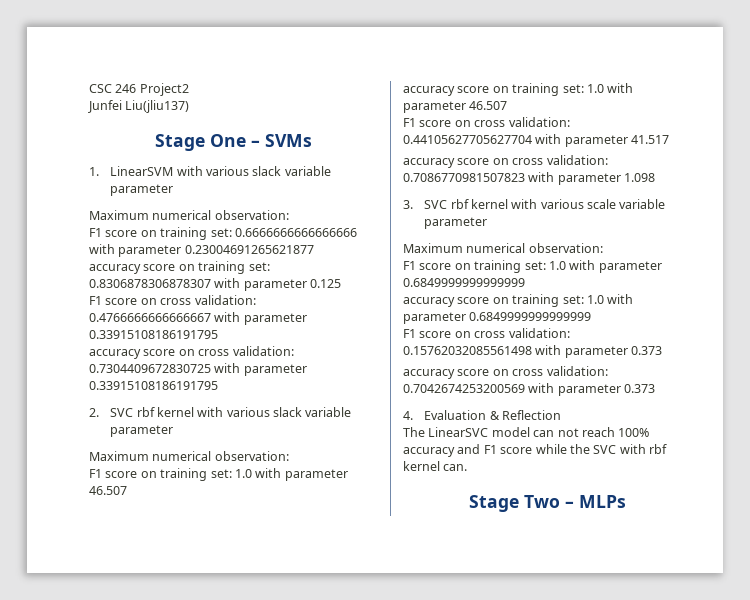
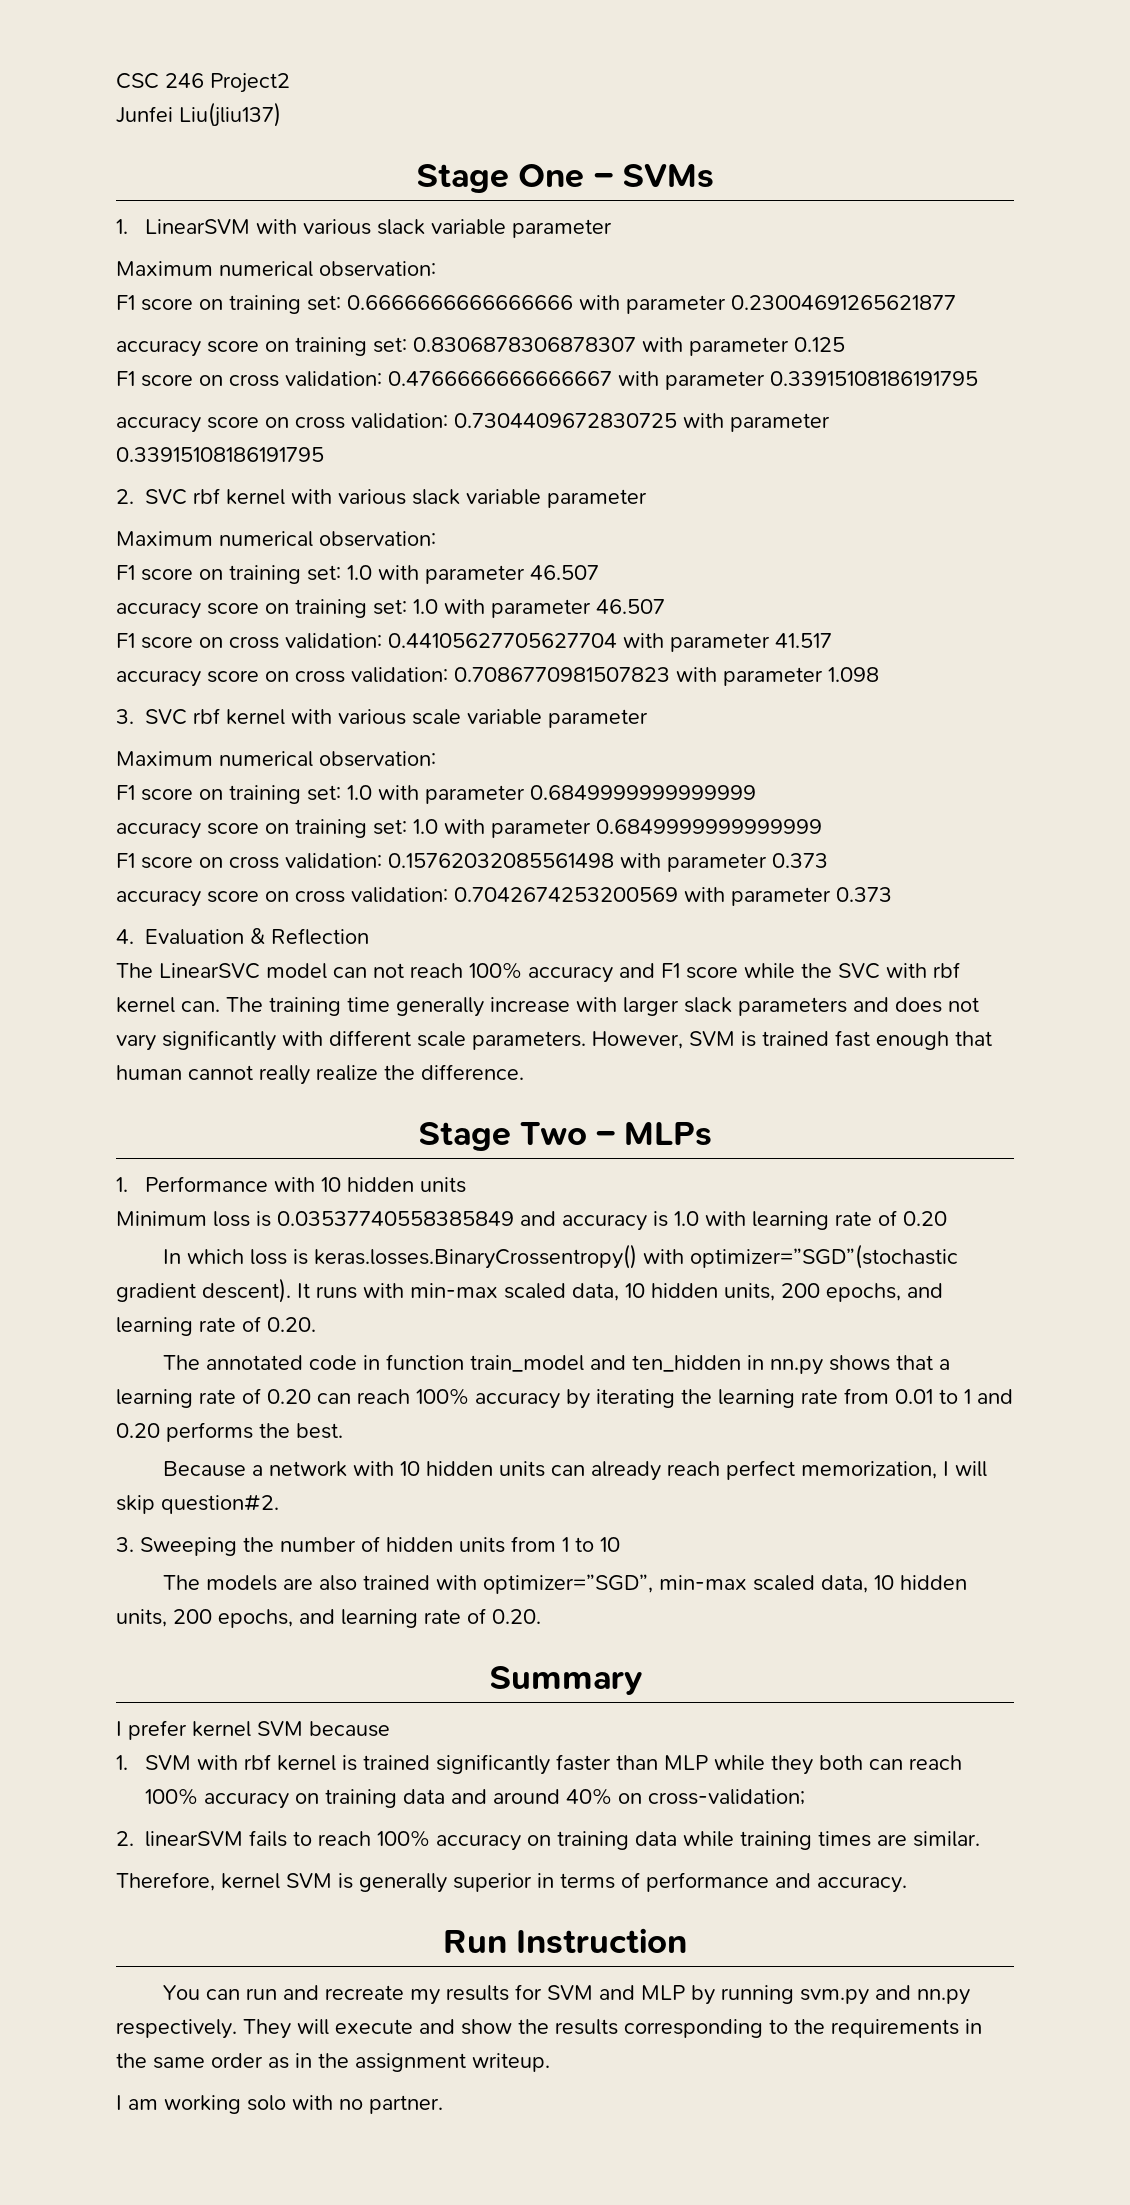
- The LinearSVC model can not reach 100% accuracy and F1 score while the SVC with rbf kernel can.
+ The LinearSVC model can not reach 100% accuracy and F1 score while the SVC with rbf kernel can. The training time generally increase with larger slack parameters and does not vary significantly with different scale parameters. However, SVM is trained fast enough that human cannot really realize the difference.
  Stage Two – MLPs
+ 1. Performance with 10 hidden units
+ Minimum loss is 0.03537740558385849 and accuracy is 1.0 with learning rate of 0.20
+ In which loss is keras.losses.BinaryCrossentropy() with optimizer=”SGD”(stochastic gradient descent). It runs with min-max scaled data, 10 hidden units, 200 epochs, and learning rate of 0.20.
+ The annotated code in function train_model and ten_hidden in nn.py shows that a learning rate of 0.20 can reach 100% accuracy by iterating the learning rate from 0.01 to 1 and 0.20 performs the best.
+ Because a network with 10 hidden units can already reach perfect memorization, I will skip question#2.
+ 3. Sweeping the number of hidden units from 1 to 10
+ The models are also trained with optimizer=”SGD”, min-max scaled data, 10 hidden units, 200 epochs, and learning rate of 0.20.
+ Summary
+ I prefer kernel SVM because
+ 1. SVM with rbf kernel is trained significantly faster than MLP while they both can reach 100% accuracy on training data and around 40% on cross-validation;
+ 2. linearSVM fails to reach 100% accuracy on training data while training times are similar.
+ Therefore, kernel SVM is generally superior in terms of performance and accuracy.
+ Run Instruction
+ You can run and recreate my results for SVM and MLP by running svm.py and nn.py respectively. They will execute and show the results corresponding to the requirements in the same order as in the assignment writeup.
+ I am working solo with no partner.

